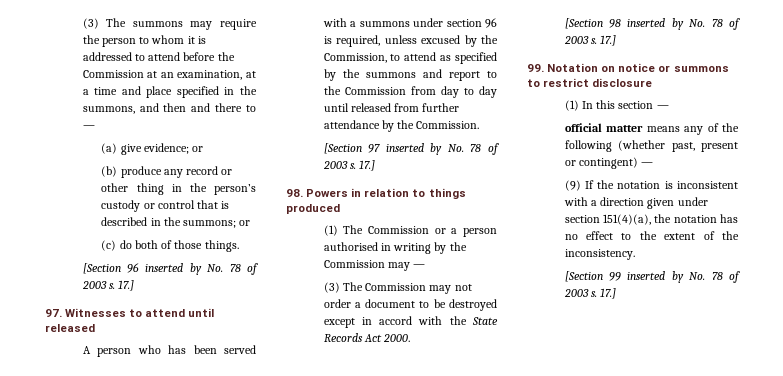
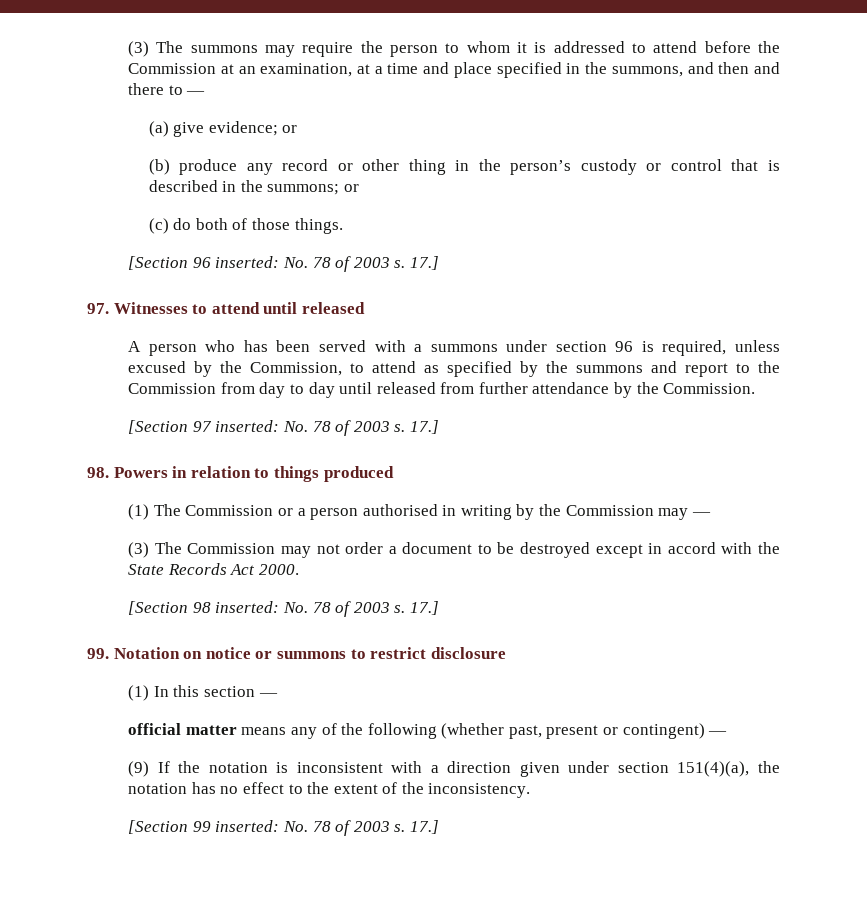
- [Section 96 inserted by No. 78 of 2003 s.
+ [Section 96 inserted: No. 78 of 2003 s.
- [Section 97 inserted by No. 78 of 2003 s.
+ [Section 97 inserted: No. 78 of 2003 s.
- [Section 98 inserted by No. 78 of 2003 s.
+ [Section 98 inserted: No. 78 of 2003 s.
- [Section 99 inserted by No. 78 of 2003 s.
+ [Section 99 inserted: No. 78 of 2003 s.

